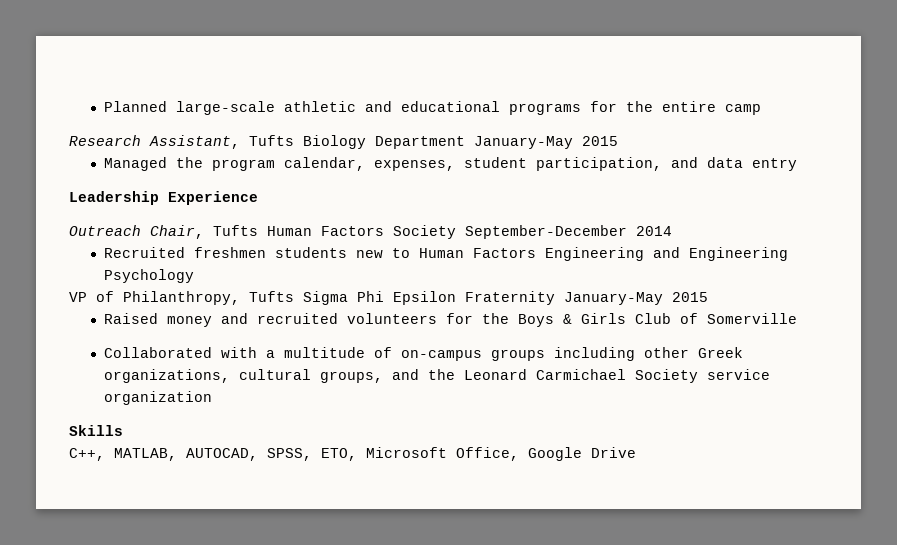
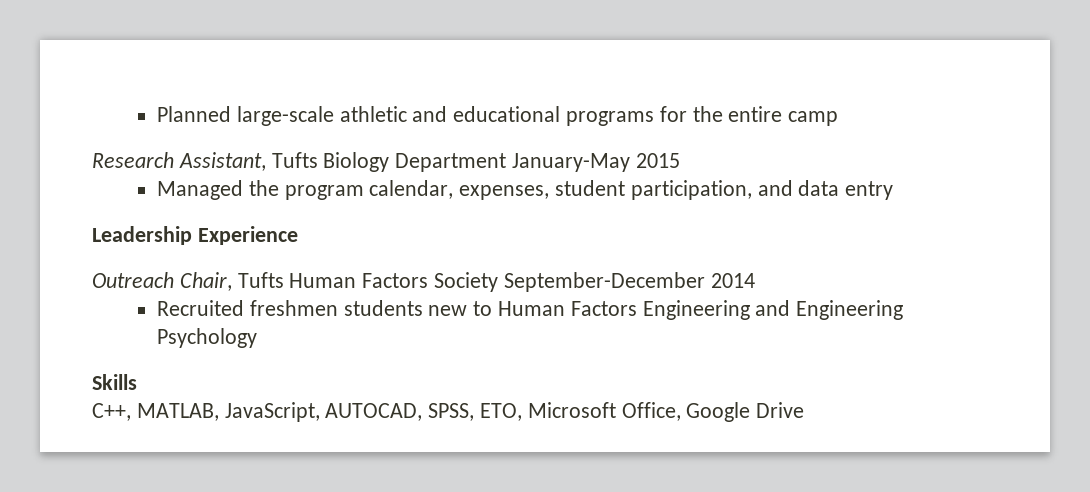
- VP of Philanthropy, Tufts Sigma Phi Epsilon Fraternity January-May 2015
- Raised money and recruited volunteers for the Boys & Girls Club of Somerville
- Collaborated with a multitude of on-campus groups including other Greek organizations, cultural groups, and the Leonard Carmichael Society service organization
- C++, MATLAB, AUTOCAD, SPSS, ETO, Microsoft Office, Google Drive
+ C++, MATLAB, JavaScript, AUTOCAD, SPSS, ETO, Microsoft Office, Google Drive

